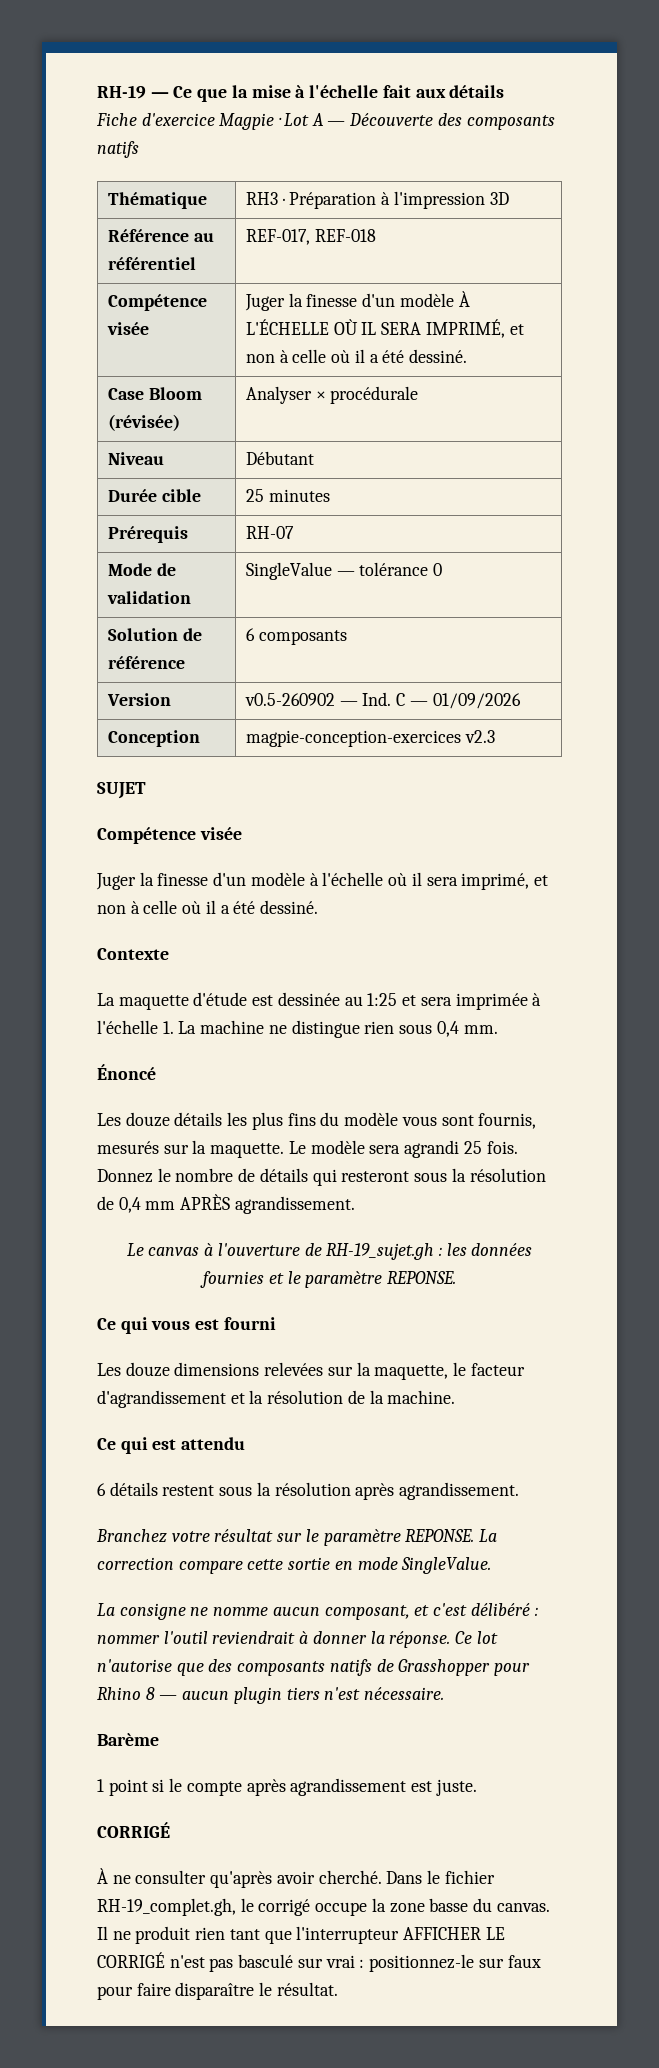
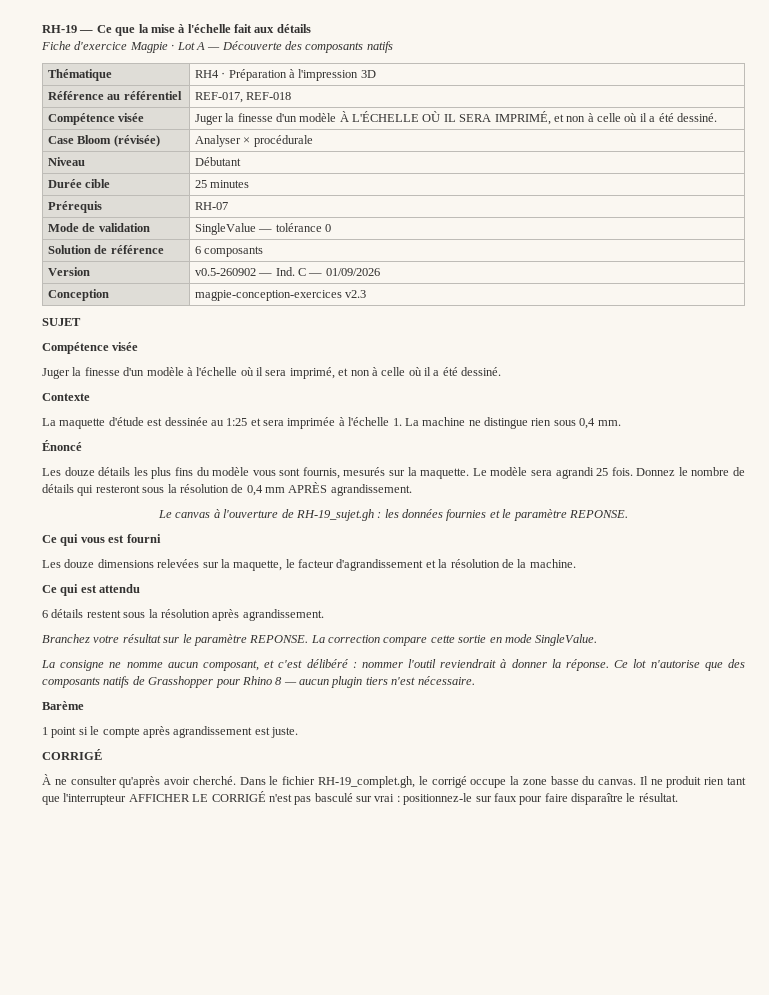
- Thématique | RH3 · Préparation à l'impression 3D
+ Thématique | RH4 · Préparation à l'impression 3D

